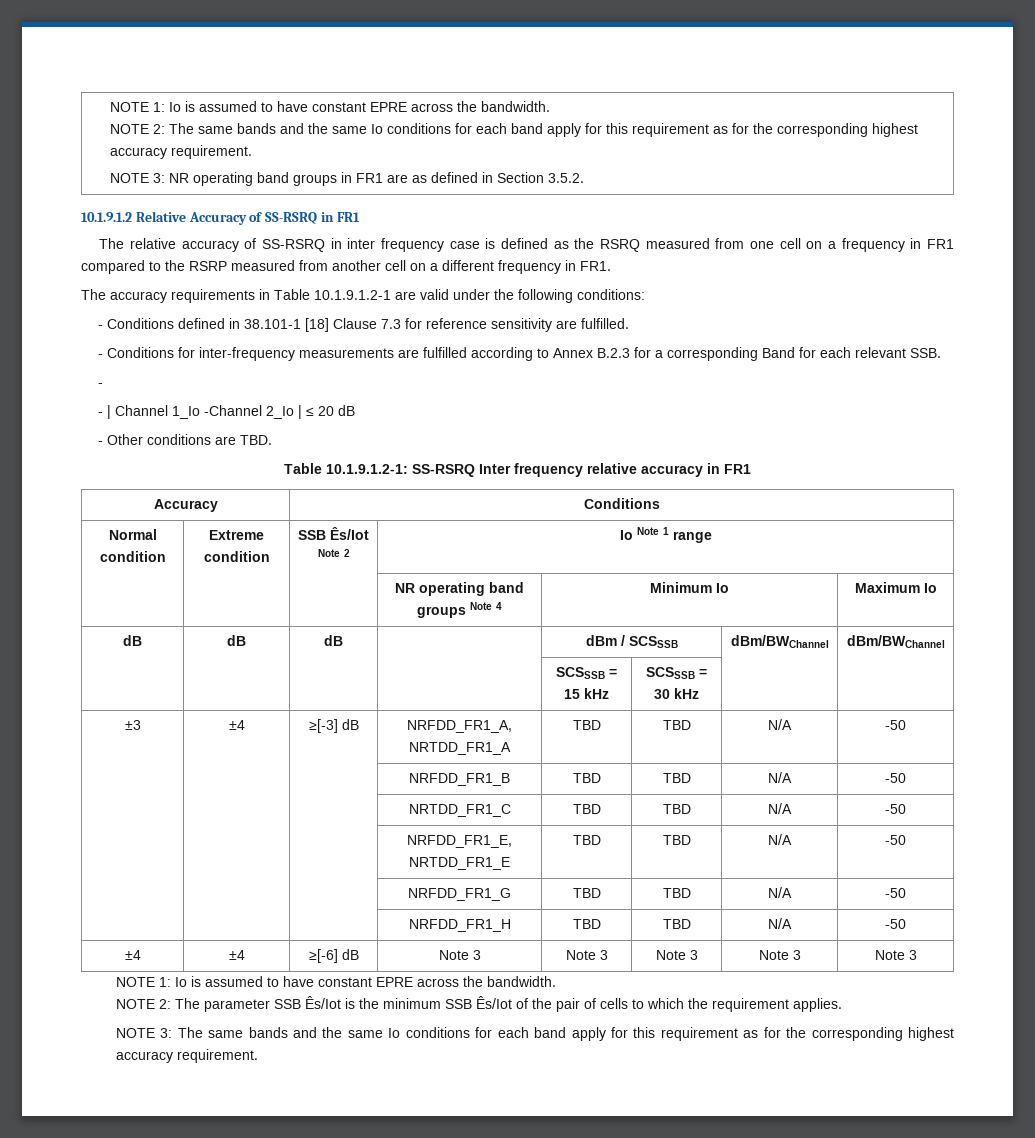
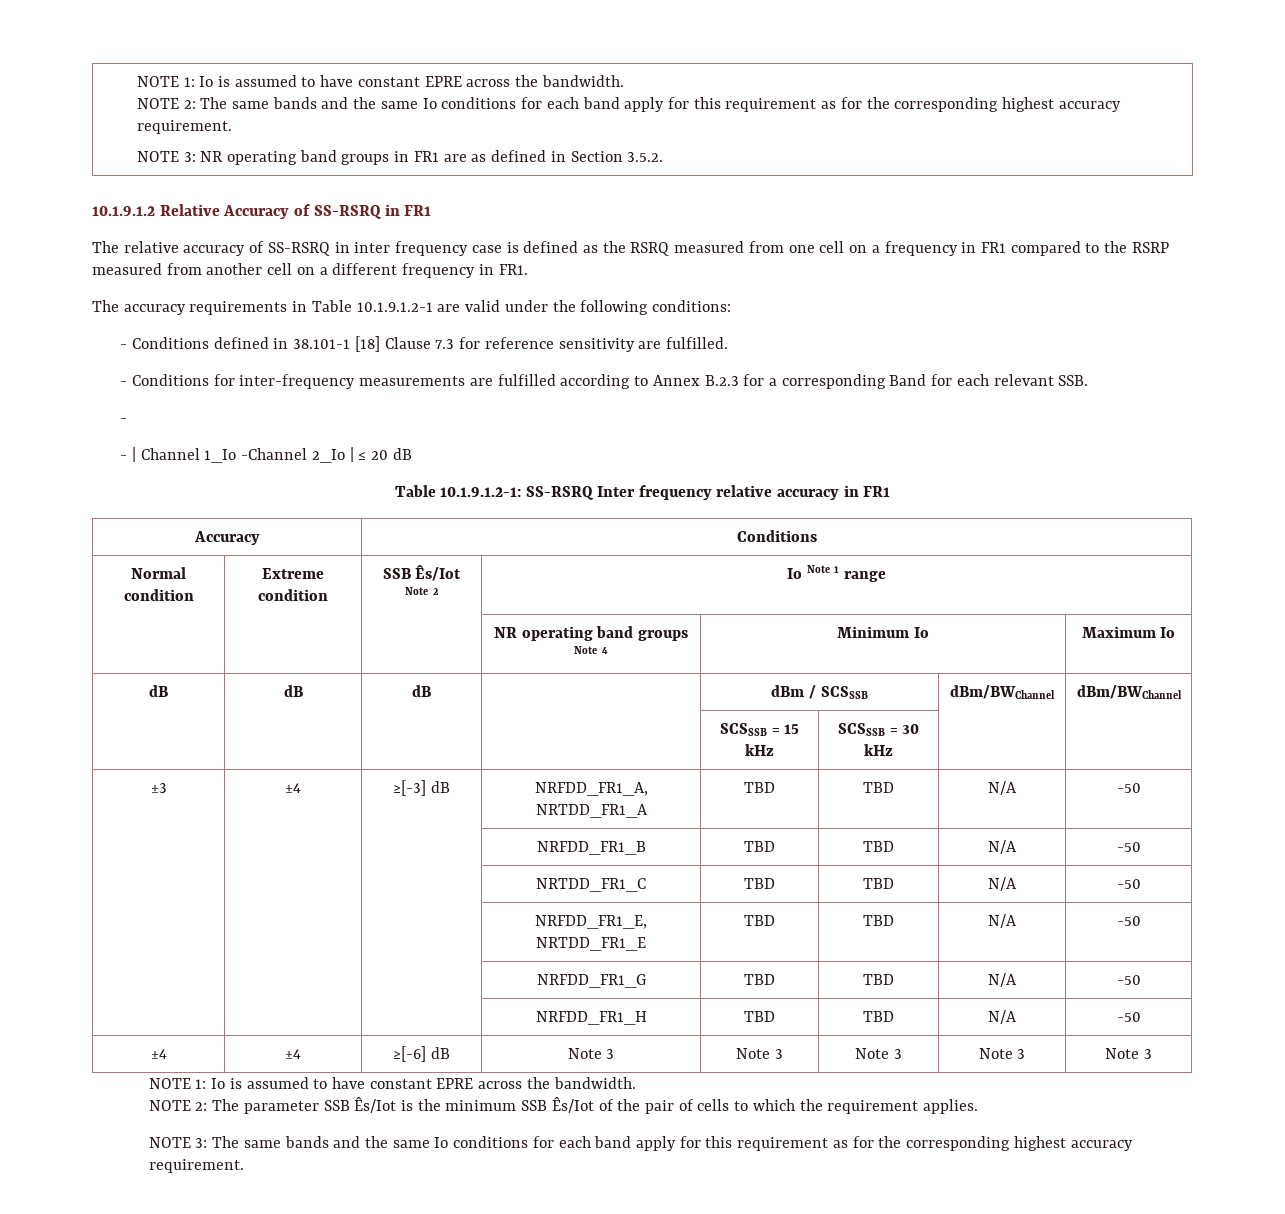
- - Other conditions are TBD.

